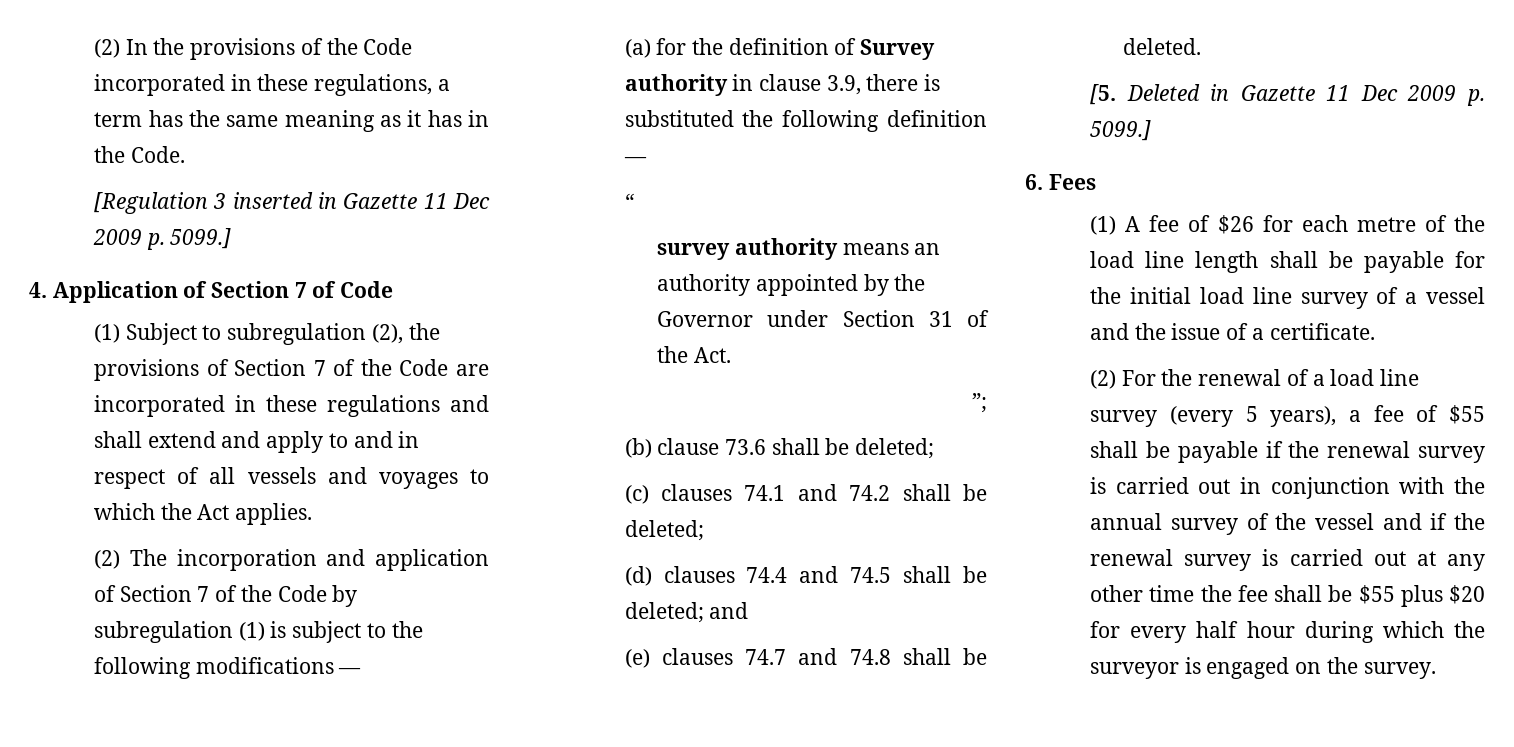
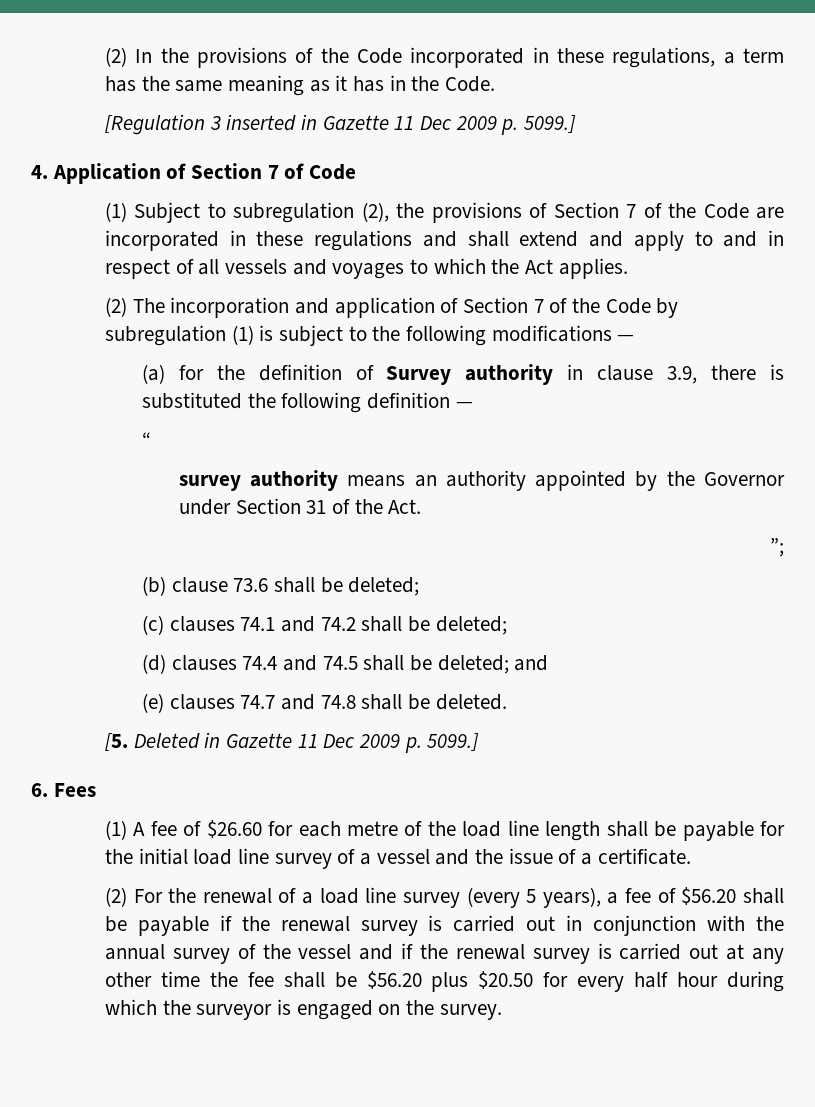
- (1) A fee of $26 for each metre of the load line length shall be payable for the initial load line survey of a vessel and the issue of a certificate.
+ (1) A fee of $26.60 for each metre of the load line length shall be payable for the initial load line survey of a vessel and the issue of a certificate.
- (2) For the renewal of a load line survey (every 5 years), a fee of $55 shall be payable if the renewal survey is carried out in conjunction with the annual survey of the vessel and if the renewal survey is carried out at any other time the fee shall be $55 plus $20 for every half hour during which the surveyor is engaged on the survey.
+ (2) For the renewal of a load line survey (every 5 years), a fee of $56.20 shall be payable if the renewal survey is carried out in conjunction with the annual survey of the vessel and if the renewal survey is carried out at any other time the fee shall be $56.20 plus $20.50 for every half hour during which the surveyor is engaged on the survey.

